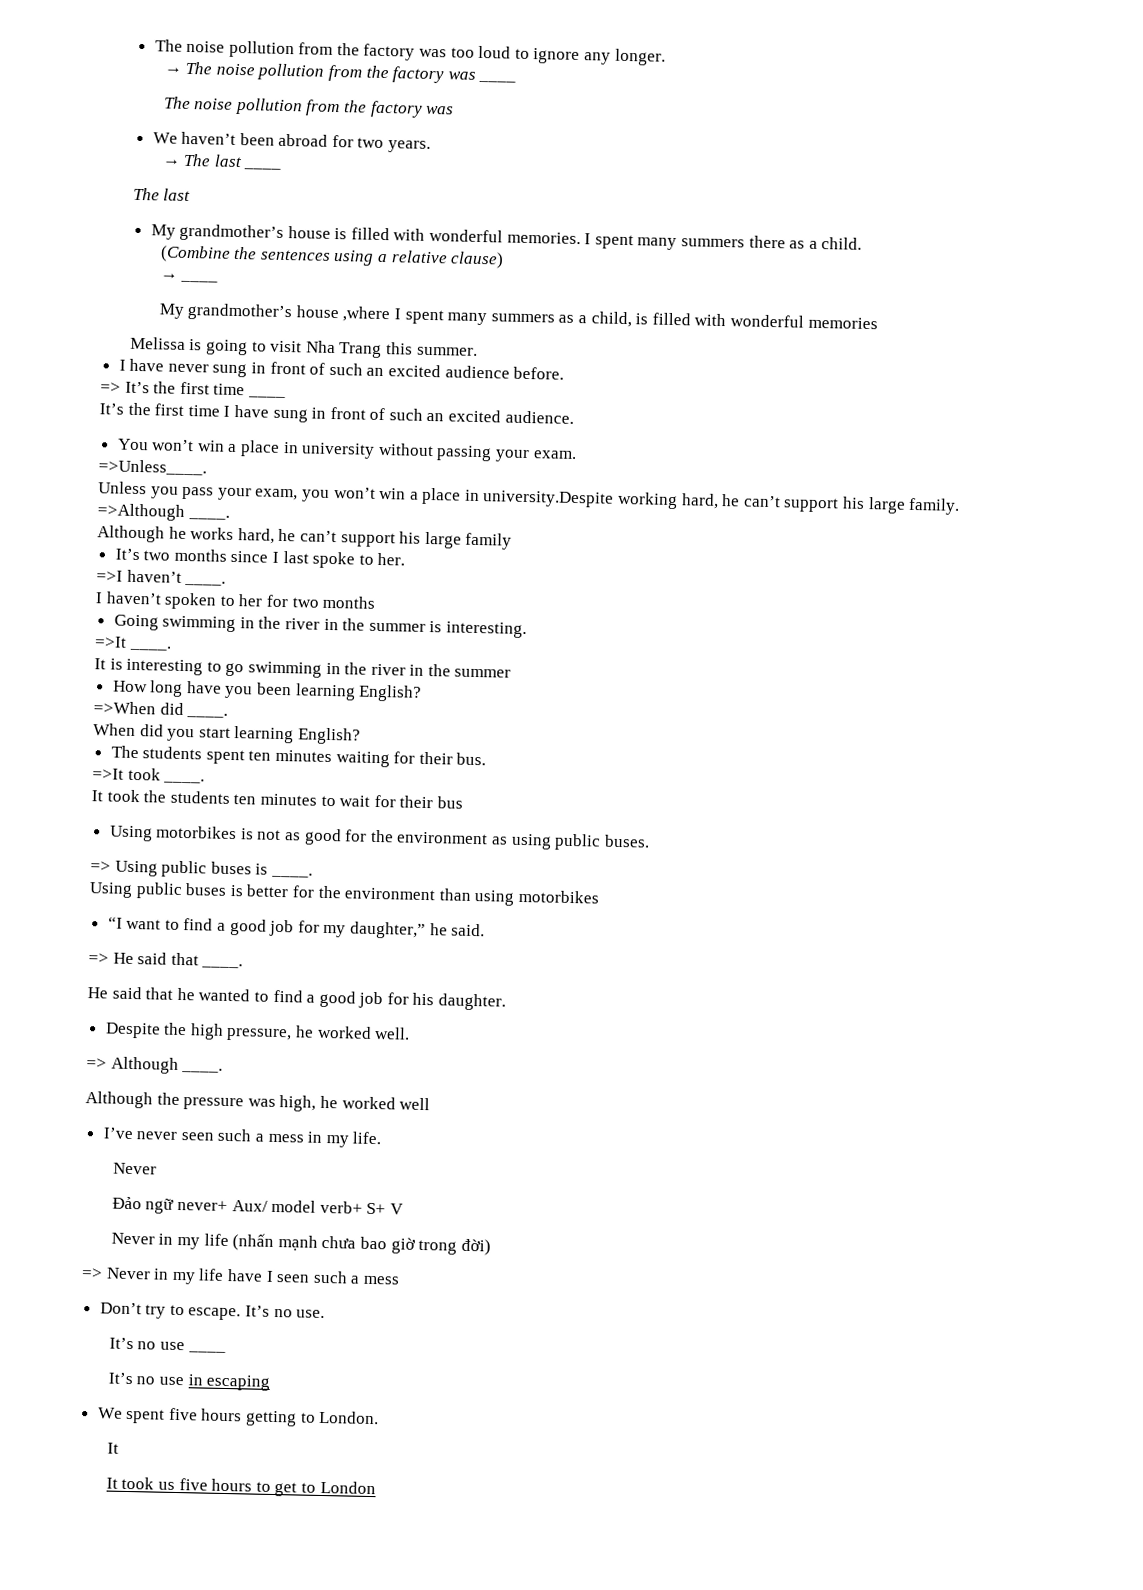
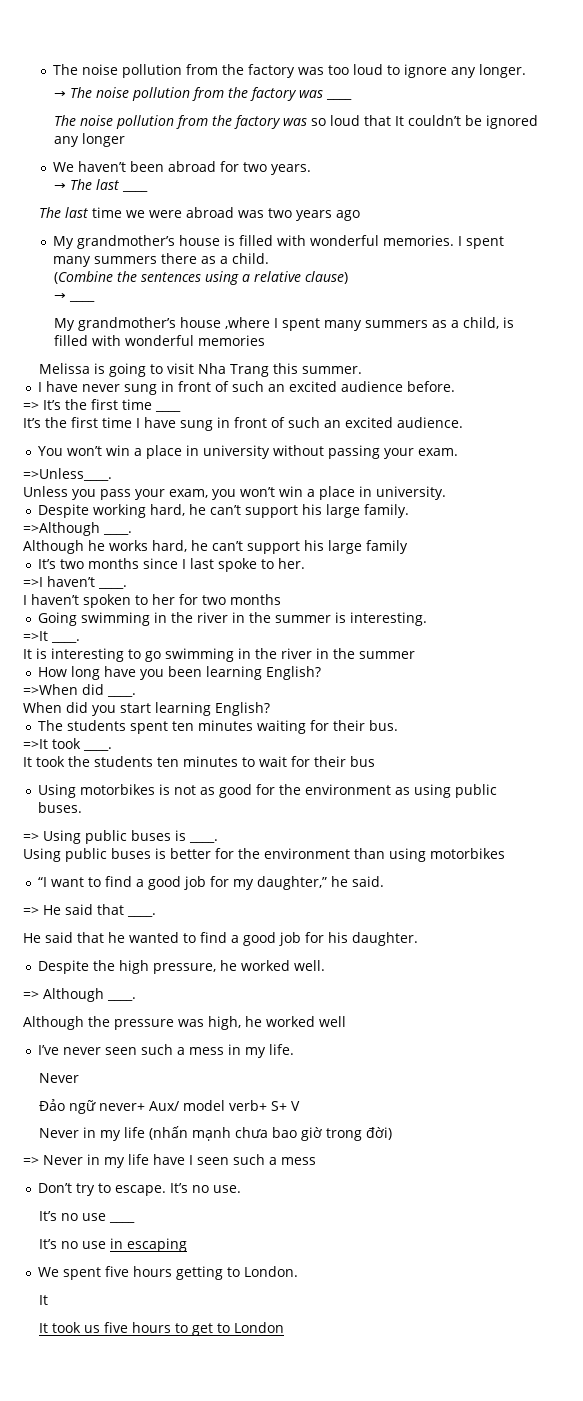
  → The noise pollution from the factory was ____
- The noise pollution from the factory was
+ The noise pollution from the factory was so loud that It couldn’t be ignored any longer
  → The last ____
- The last
+ The last time we were abroad was two years ago
- Unless you pass your exam, you won’t win a place in university.Despite working hard, he can’t support his large family.
+ Unless you pass your exam, you won’t win a place in university.
+ Despite working hard, he can’t support his large family.

